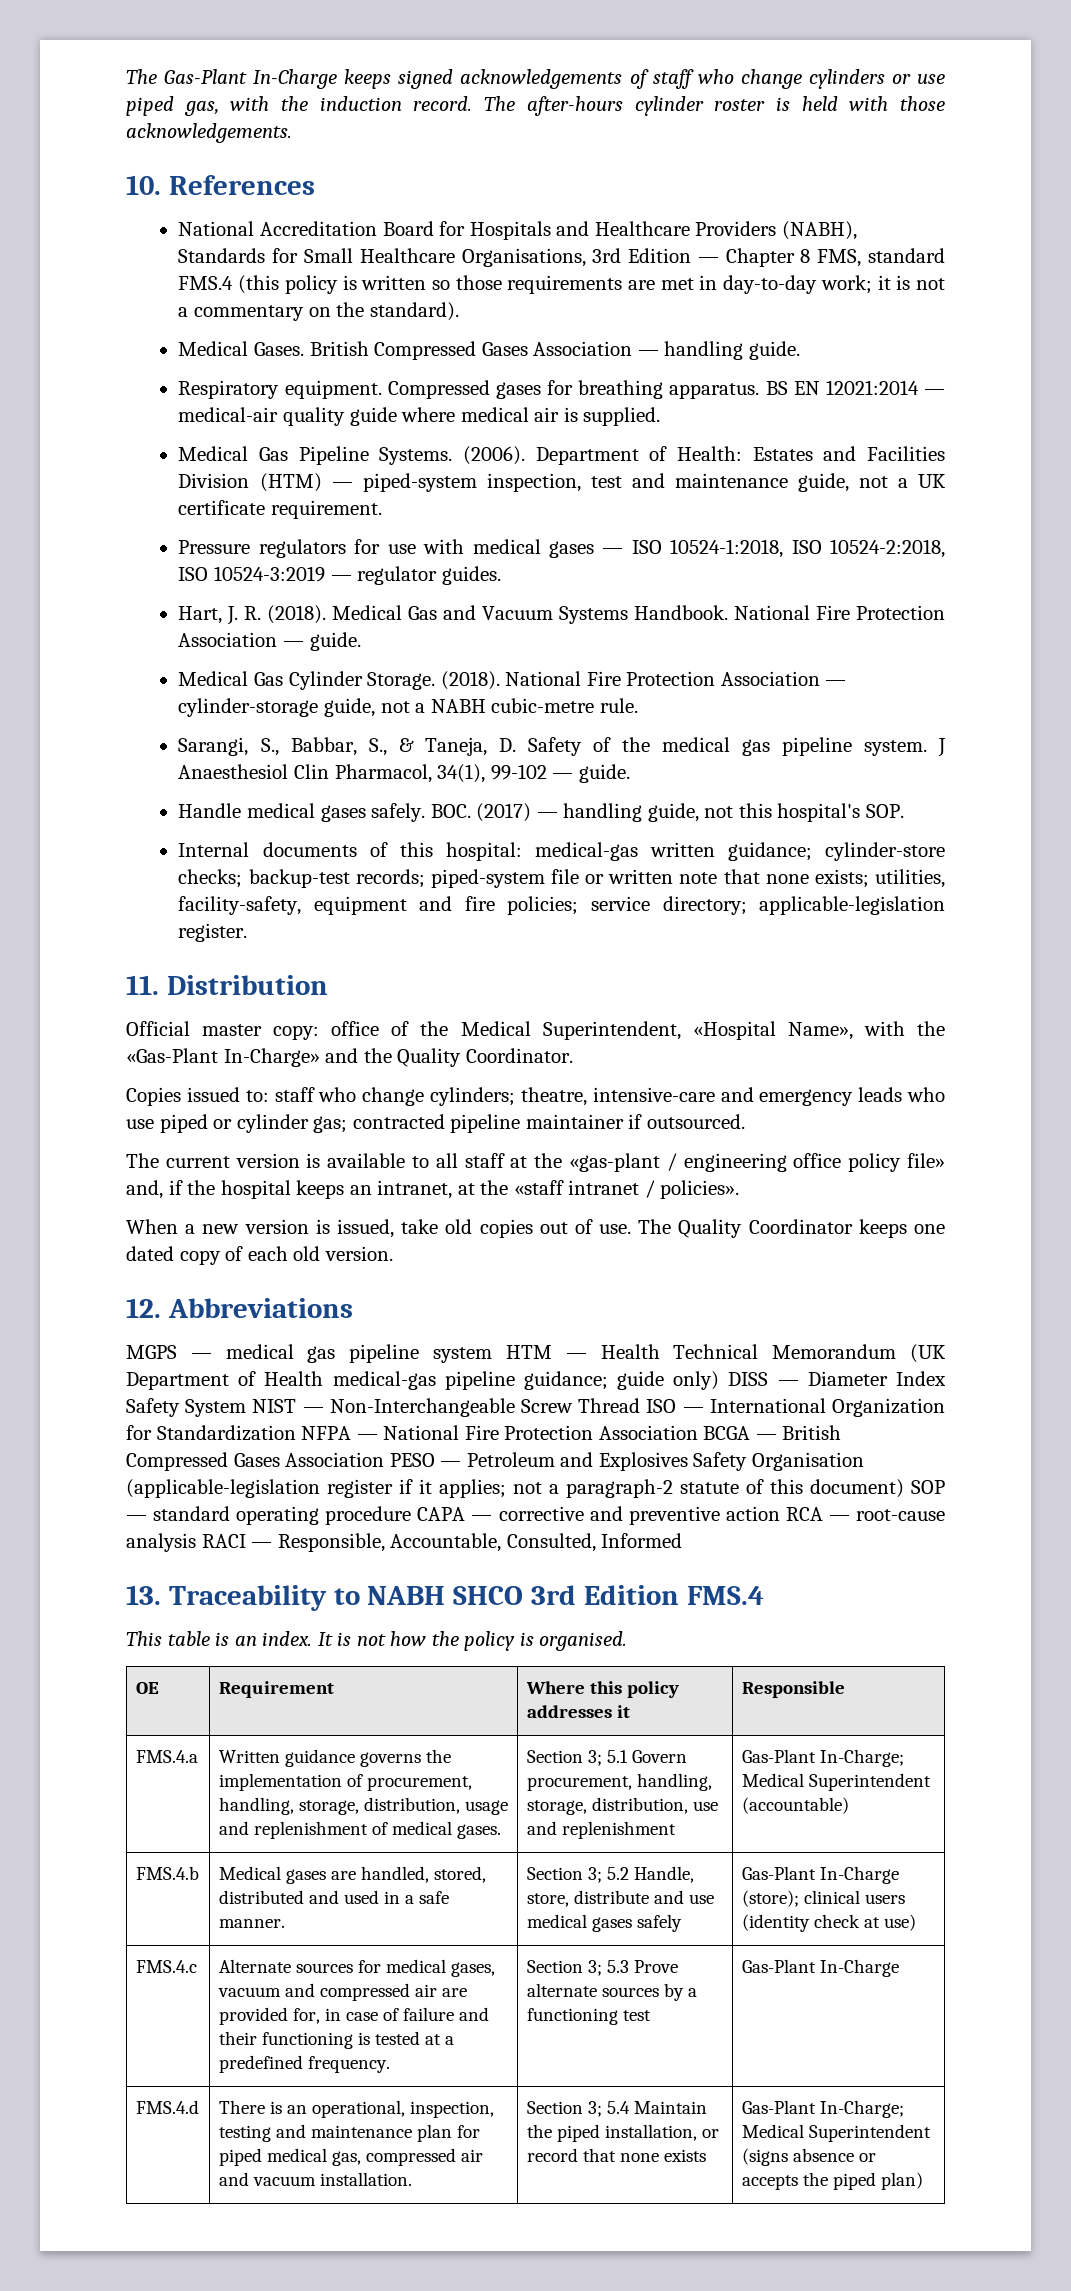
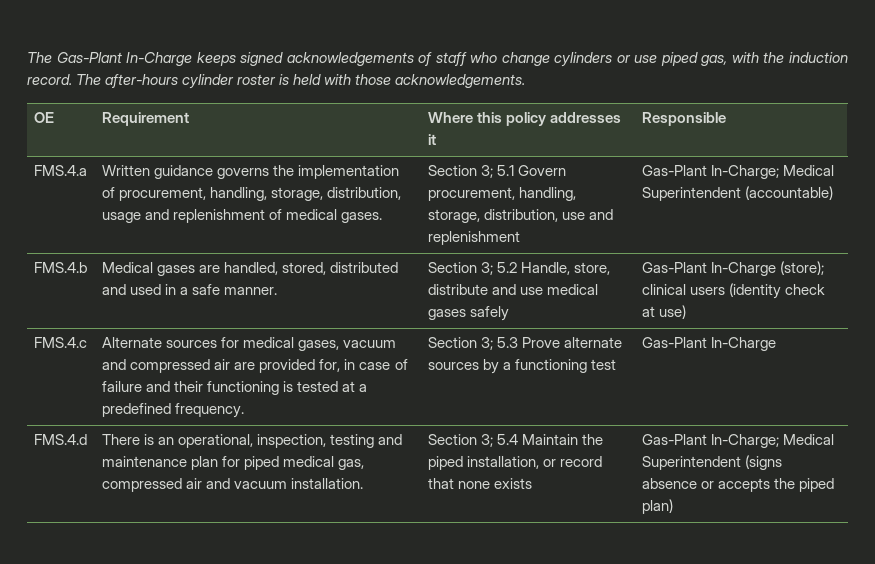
- 10. References
- National Accreditation Board for Hospitals and Healthcare Providers (NABH), Standards for Small Healthcare Organisations, 3rd Edition — Chapter 8 FMS, standard FMS.4 (this policy is written so those requirements are met in day-to-day work; it is not a commentary on the standard).
- Medical Gases. British Compressed Gases Association — handling guide.
- Respiratory equipment. Compressed gases for breathing apparatus. BS EN 12021:2014 — medical-air quality guide where medical air is supplied.
- Medical Gas Pipeline Systems. (2006). Department of Health: Estates and Facilities Division (HTM) — piped-system inspection, test and maintenance guide, not a UK certificate requirement.
- Pressure regulators for use with medical gases — ISO 10524-1:2018, ISO 10524-2:2018, ISO 10524-3:2019 — regulator guides.
- Hart, J. R. (2018). Medical Gas and Vacuum Systems Handbook. National Fire Protection Association — guide.
- Medical Gas Cylinder Storage. (2018). National Fire Protection Association — cylinder-storage guide, not a NABH cubic-metre rule.
- Sarangi, S., Babbar, S., & Taneja, D. Safety of the medical gas pipeline system. J Anaesthesiol Clin Pharmacol, 34(1), 99-102 — guide.
- Handle medical gases safely. BOC. (2017) — handling guide, not this hospital's SOP.
- Internal documents of this hospital: medical-gas written guidance; cylinder-store checks; backup-test records; piped-system file or written note that none exists; utilities, facility-safety, equipment and fire policies; service directory; applicable-legislation register.
- 11. Distribution
- Official master copy: office of the Medical Superintendent, «Hospital Name», with the «Gas-Plant In-Charge» and the Quality Coordinator.
- Copies issued to: staff who change cylinders; theatre, intensive-care and emergency leads who use piped or cylinder gas; contracted pipeline maintainer if outsourced.
- The current version is available to all staff at the «gas-plant / engineering office policy file» and, if the hospital keeps an intranet, at the «staff intranet / policies».
- When a new version is issued, take old copies out of use. The Quality Coordinator keeps one dated copy of each old version.
- 12. Abbreviations
- MGPS — medical gas pipeline system HTM — Health Technical Memorandum (UK Department of Health medical-gas pipeline guidance; guide only) DISS — Diameter Index Safety System NIST — Non-Interchangeable Screw Thread ISO — International Organization for Standardization NFPA — National Fire Protection Association BCGA — British Compressed Gases Association PESO — Petroleum and Explosives Safety Organisation (applicable-legislation register if it applies; not a paragraph-2 statute of this document) SOP — standard operating procedure CAPA — corrective and preventive action RCA — root-cause analysis RACI — Responsible, Accountable, Consulted, Informed
- 13. Traceability to NABH SHCO 3rd Edition FMS.4
- This table is an index. It is not how the policy is organised.

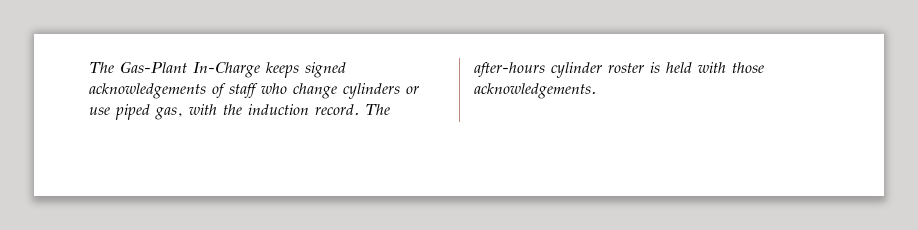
- OE | Requirement | Where this policy addresses it | Responsible
- FMS.4.a | Written guidance governs the implementation of procurement, handling, storage, distribution, usage and replenishment of medical gases. | Section 3; 5.1 Govern procurement, handling, storage, distribution, use and replenishment | Gas-Plant In-Charge; Medical Superintendent (accountable)
- FMS.4.b | Medical gases are handled, stored, distributed and used in a safe manner. | Section 3; 5.2 Handle, store, distribute and use medical gases safely | Gas-Plant In-Charge (store); clinical users (identity check at use)
- FMS.4.c | Alternate sources for medical gases, vacuum and compressed air are provided for, in case of failure and their functioning is tested at a predefined frequency. | Section 3; 5.3 Prove alternate sources by a functioning test | Gas-Plant In-Charge
- FMS.4.d | There is an operational, inspection, testing and maintenance plan for piped medical gas, compressed air and vacuum installation. | Section 3; 5.4 Maintain the piped installation, or record that none exists | Gas-Plant In-Charge; Medical Superintendent (signs absence or accepts the piped plan)

